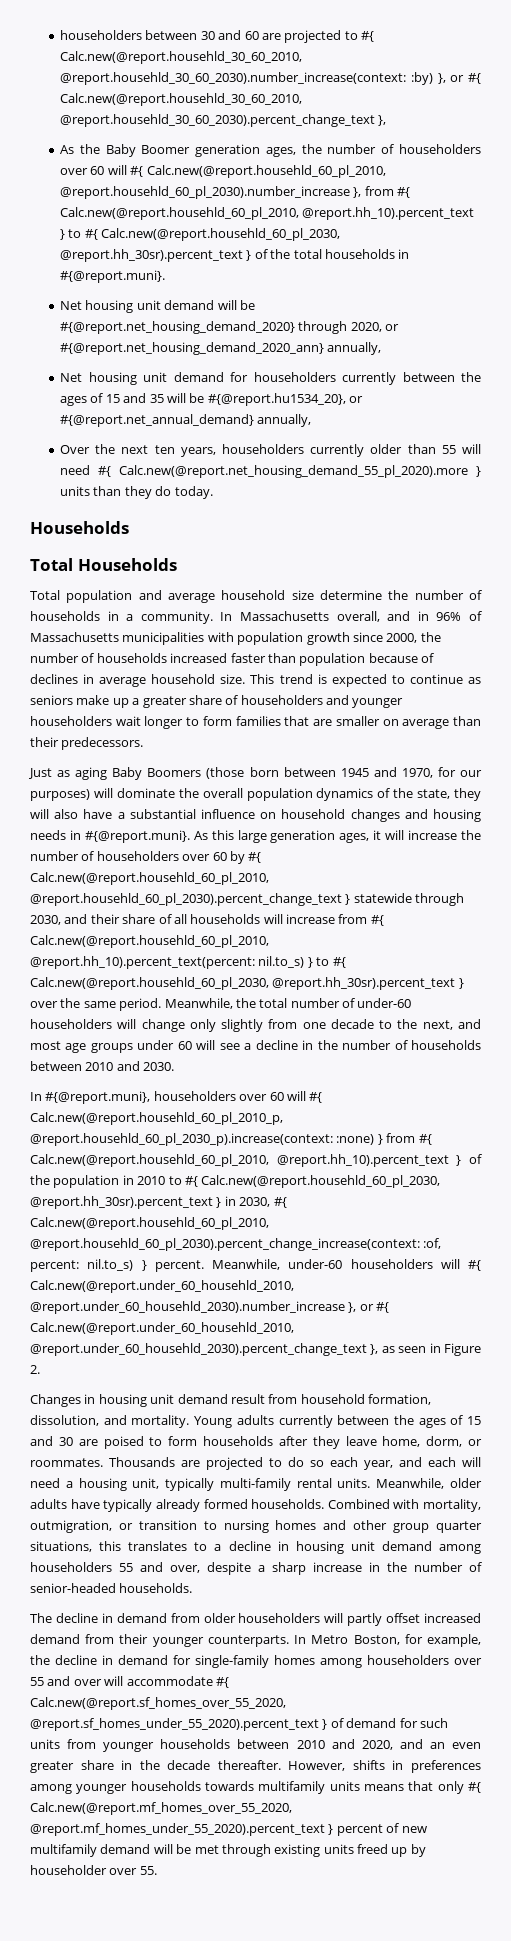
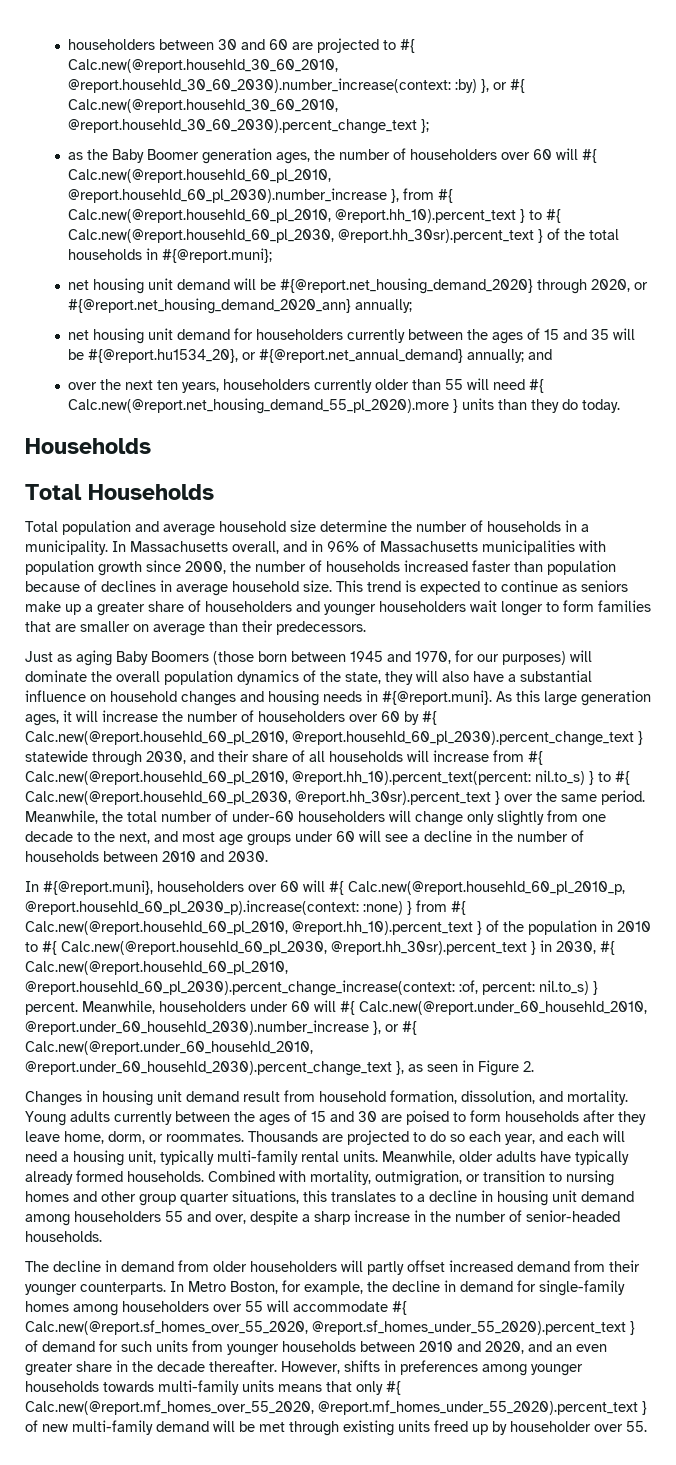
- :by) }, or #{ Calc.new(@report.househld_30_60_2010, @report.househld_30_60_2030).percent_change_text },
- As the Baby Boomer generation ages, the number of householders over 60 will #{ Calc.new(@report.househld_60_pl_2010, @report.househld_60_pl_2030).number_increase }, from #{ Calc.new(@report.househld_60_pl_2010, @report.hh_10).percent_text } to #{ Calc.new(@report.househld_60_pl_2030, @report.hh_30sr).percent_text } of the total households in #{@report.muni}.
- Net housing unit demand will be #{@report.net_housing_demand_2020} through 2020, or #{@report.net_housing_demand_2020_ann} annually,
- Net housing unit demand for householders currently between the ages of 15 and 35 will be #{@report.hu1534_20}, or #{@report.net_annual_demand} annually,
- Over the next ten years, householders currently older than 55 will need #{ Calc.new(@report.net_housing_demand_55_pl_2020).more } units than they do today.
+ :by) }, or #{ Calc.new(@report.househld_30_60_2010, @report.househld_30_60_2030).percent_change_text };
+ as the Baby Boomer generation ages, the number of householders over 60 will #{ Calc.new(@report.househld_60_pl_2010, @report.househld_60_pl_2030).number_increase }, from #{ Calc.new(@report.househld_60_pl_2010, @report.hh_10).percent_text } to #{ Calc.new(@report.househld_60_pl_2030, @report.hh_30sr).percent_text } of the total households in #{@report.muni};
+ net housing unit demand will be #{@report.net_housing_demand_2020} through 2020, or #{@report.net_housing_demand_2020_ann} annually;
+ net housing unit demand for householders currently between the ages of 15 and 35 will be #{@report.hu1534_20}, or #{@report.net_annual_demand} annually; and
+ over the next ten years, householders currently older than 55 will need #{ Calc.new(@report.net_housing_demand_55_pl_2020).more } units than they do today.
- Total population and average household size determine the number of households in a community.
+ Total population and average household size determine the number of households in a municipality.
- Meanwhile, under-60 householders will #{ Calc.new(@report.under_60_househld_2010, @report.under_60_househld_2030).number_increase }, or #{ Calc.new(@report.under_60_househld_2010, @report.under_60_househld_2030).percent_change_text }, as seen in Figure 2.
+ Meanwhile, householders under 60 will #{ Calc.new(@report.under_60_househld_2010, @report.under_60_househld_2030).number_increase }, or #{ Calc.new(@report.under_60_househld_2010, @report.under_60_househld_2030).percent_change_text }, as seen in Figure 2.
- In Metro Boston, for example, the decline in demand for single-family homes among householders over 55 and over will accommodate #{ Calc.new(@report.sf_homes_over_55_2020, @report.sf_homes_under_55_2020).percent_text } of demand for such units from younger households between 2010 and 2020, and an even greater share in the decade thereafter.
+ In Metro Boston, for example, the decline in demand for single-family homes among householders over 55 will accommodate #{ Calc.new(@report.sf_homes_over_55_2020, @report.sf_homes_under_55_2020).percent_text } of demand for such units from younger households between 2010 and 2020, and an even greater share in the decade thereafter.
- However, shifts in preferences among younger households towards multifamily units means that only #{ Calc.new(@report.mf_homes_over_55_2020, @report.mf_homes_under_55_2020).percent_text } percent of new multifamily demand will be met through existing units freed up by householder over 55.
+ However, shifts in preferences among younger households towards multi-family units means that only #{ Calc.new(@report.mf_homes_over_55_2020, @report.mf_homes_under_55_2020).percent_text } of new multi-family demand will be met through existing units freed up by householder over 55.

